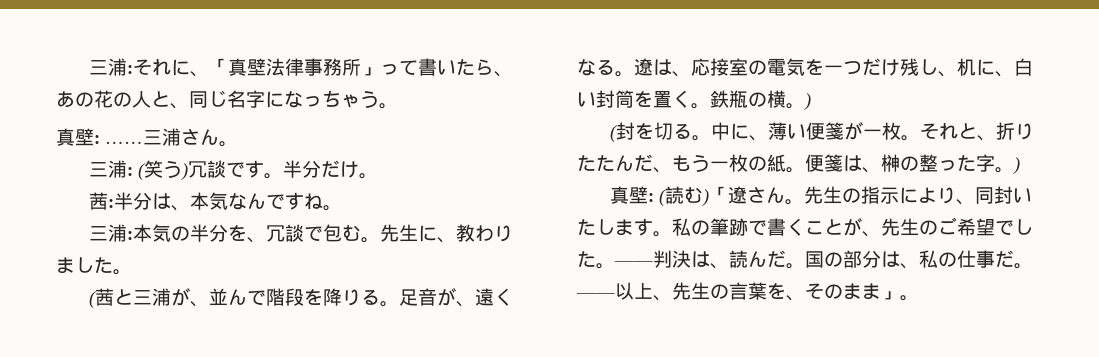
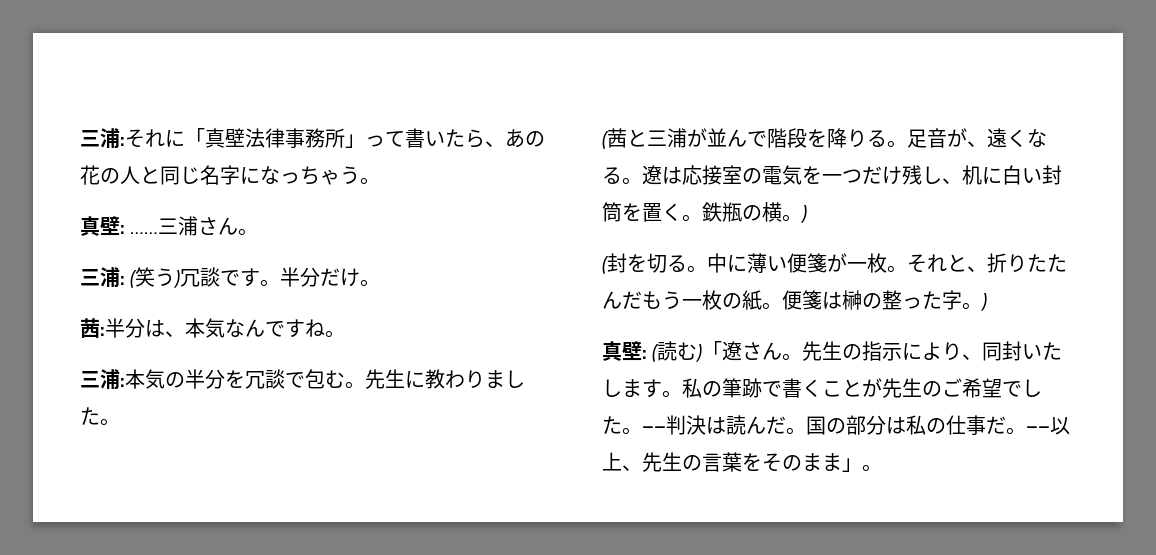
- 三浦:それに、「真壁法律事務所」って書いたら、あの花の人と、同じ名字になっちゃう。
+ 三浦:それに「真壁法律事務所」って書いたら、あの花の人と同じ名字になっちゃう。
- 三浦:本気の半分を、冗談で包む。
+ 三浦:本気の半分を冗談で包む。
- 先生に、教わりました。
+ 先生に教わりました。
- (茜と三浦が、並んで階段を降りる。
+ (茜と三浦が並んで階段を降りる。
- 遼は、応接室の電気を一つだけ残し、机に、白い封筒を置く。
+ 遼は応接室の電気を一つだけ残し、机に白い封筒を置く。
- 中に、薄い便箋が一枚。
+ 中に薄い便箋が一枚。
- それと、折りたたんだ、もう一枚の紙。
+ それと、折りたたんだもう一枚の紙。
- 便箋は、榊の整った字。)
+ 便箋は榊の整った字。)
- 私の筆跡で書くことが、先生のご希望でした。
+ 私の筆跡で書くことが先生のご希望でした。
- ——判決は、読んだ。
+ ——判決は読んだ。
- 国の部分は、私の仕事だ。
+ 国の部分は私の仕事だ。
- ——以上、先生の言葉を、そのまま」。
+ ——以上、先生の言葉をそのまま」。

